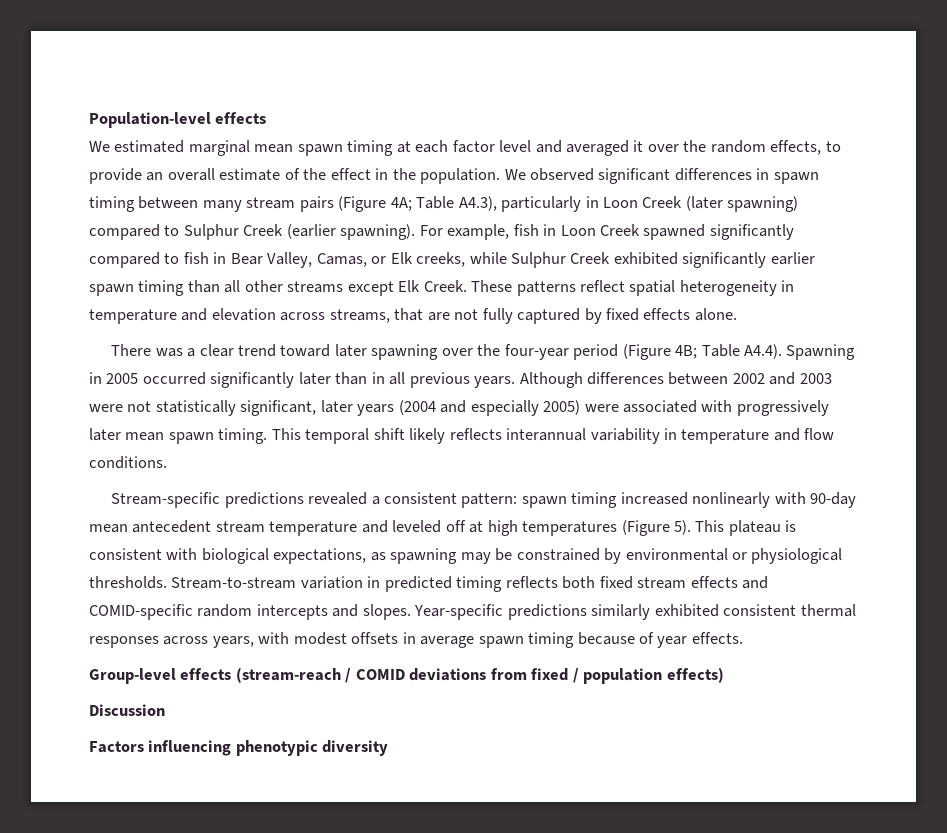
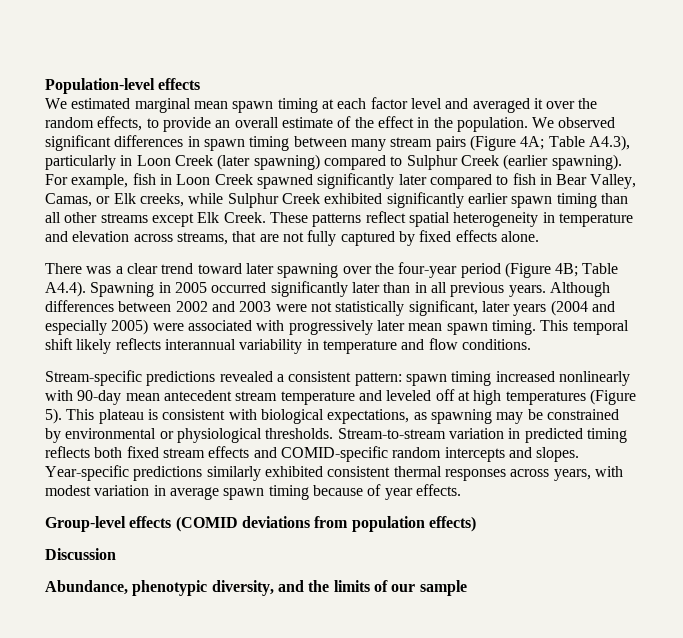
- For example, fish in Loon Creek spawned significantly compared to fish in Bear Valley, Camas, or Elk creeks, while Sulphur Creek exhibited significantly earlier spawn timing than all other streams except Elk Creek.
+ For example, fish in Loon Creek spawned significantly later compared to fish in Bear Valley, Camas, or Elk creeks, while Sulphur Creek exhibited significantly earlier spawn timing than all other streams except Elk Creek.
- Year-specific predictions similarly exhibited consistent thermal responses across years, with modest offsets in average spawn timing because of year effects.
+ Year-specific predictions similarly exhibited consistent thermal responses across years, with modest variation in average spawn timing because of year effects.
- Group-level effects (stream-reach / COMID deviations from fixed / population effects)
+ Group-level effects (COMID deviations from population effects)
  Discussion
- Factors influencing phenotypic diversity
+ Abundance, phenotypic diversity, and the limits of our sample

